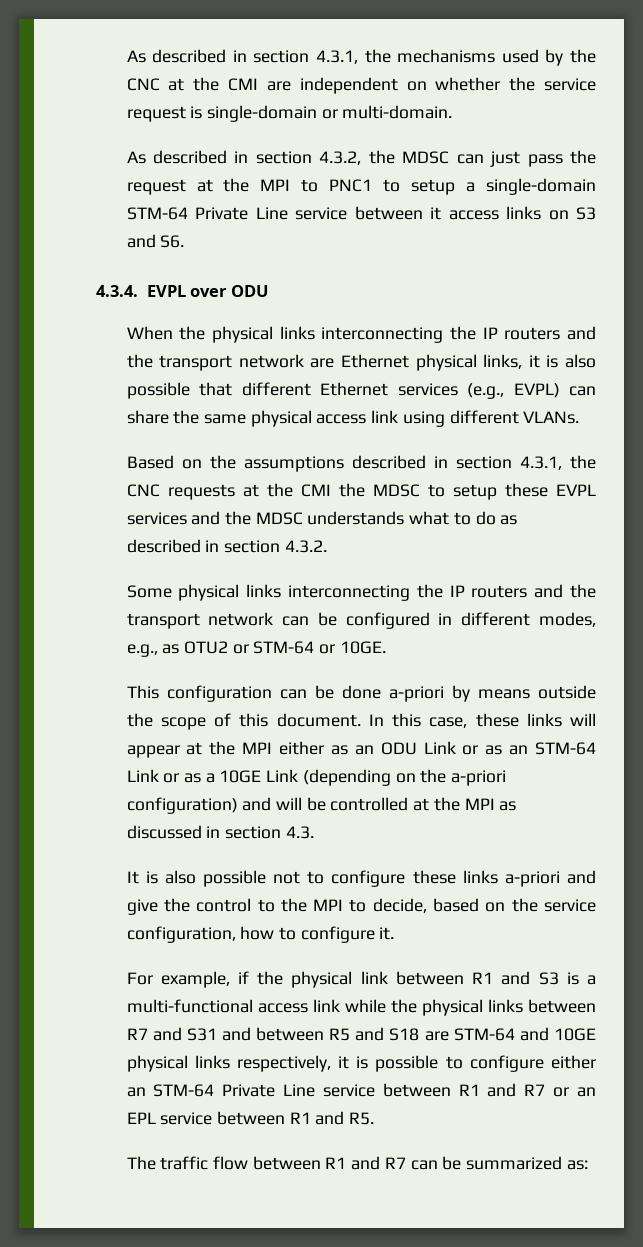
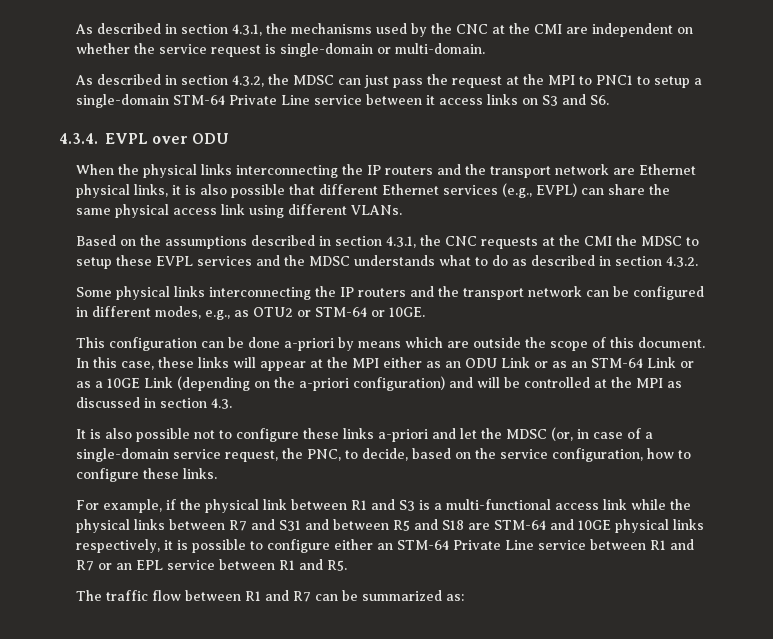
- This configuration can be done a-priori by means outside the scope of this document.
+ This configuration can be done a-priori by means which are outside the scope of this document.
- It is also possible not to configure these links a-priori and give the control to the MPI to decide, based on the service configuration, how to configure it.
+ It is also possible not to configure these links a-priori and let the MDSC (or, in case of a single-domain service request, the PNC, to decide, based on the service configuration, how to configure these links.

